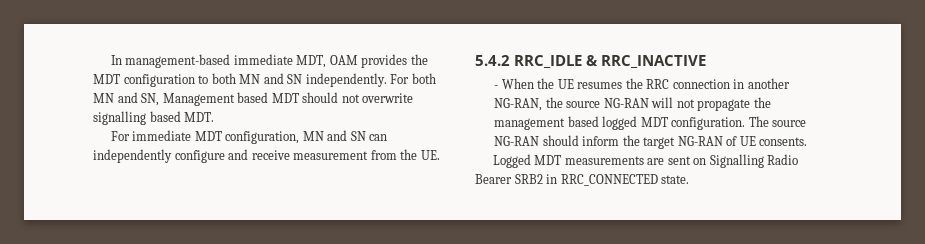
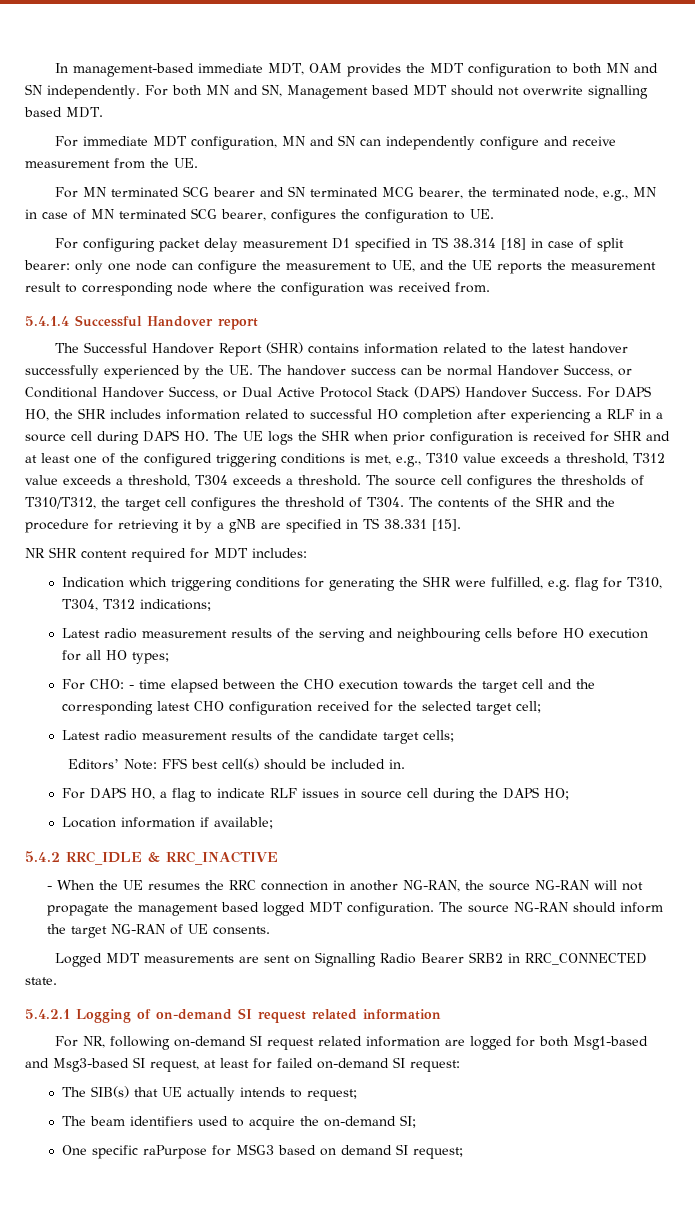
+ For MN terminated SCG bearer and SN terminated MCG bearer, the terminated node, e.g., MN in case of MN terminated SCG bearer, configures the configuration to UE.
+ For configuring packet delay measurement D1 specified in TS 38.314 [18] in case of split bearer: only one node can configure the measurement to UE, and the UE reports the measurement result to corresponding node where the configuration was received from.
+ 5.4.1.4 Successful Handover report
+ The Successful Handover Report (SHR) contains information related to the latest handover successfully experienced by the UE. The handover success can be normal Handover Success, or Conditional Handover Success, or Dual Active Protocol Stack (DAPS) Handover Success. For DAPS HO, the SHR includes information related to successful HO completion after experiencing a RLF in a source cell during DAPS HO. The UE logs the SHR when prior configuration is received for SHR and at least one of the configured triggering conditions is met, e.g., T310 value exceeds a threshold, T312 value exceeds a threshold, T304 exceeds a threshold. The source cell configures the thresholds of T310/T312, the target cell configures the threshold of T304. The contents of the SHR and the procedure for retrieving it by a gNB are specified in TS 38.331 [15].
+ NR SHR content required for MDT includes:
+ Indication which triggering conditions for generating the SHR were fulfilled, e.g. flag for T310, T304, T312 indications;
+ Latest radio measurement results of the serving and neighbouring cells before HO execution for all HO types;
+ For CHO: - time elapsed between the CHO execution towards the target cell and the corresponding latest CHO configuration received for the selected target cell;
+ Latest radio measurement results of the candidate target cells;
+ Editors’ Note: FFS best cell(s) should be included in.
+ For DAPS HO, a flag to indicate RLF issues in source cell during the DAPS HO;
+ Location information if available;
+ 5.4.2.1 Logging of on-demand SI request related information
+ For NR, following on-demand SI request related information are logged for both Msg1-based and Msg3-based SI request, at least for failed on-demand SI request:
+ The SIB(s) that UE actually intends to request;
+ The beam identifiers used to acquire the on-demand SI;
+ One specific raPurpose for MSG3 based on demand SI request;

